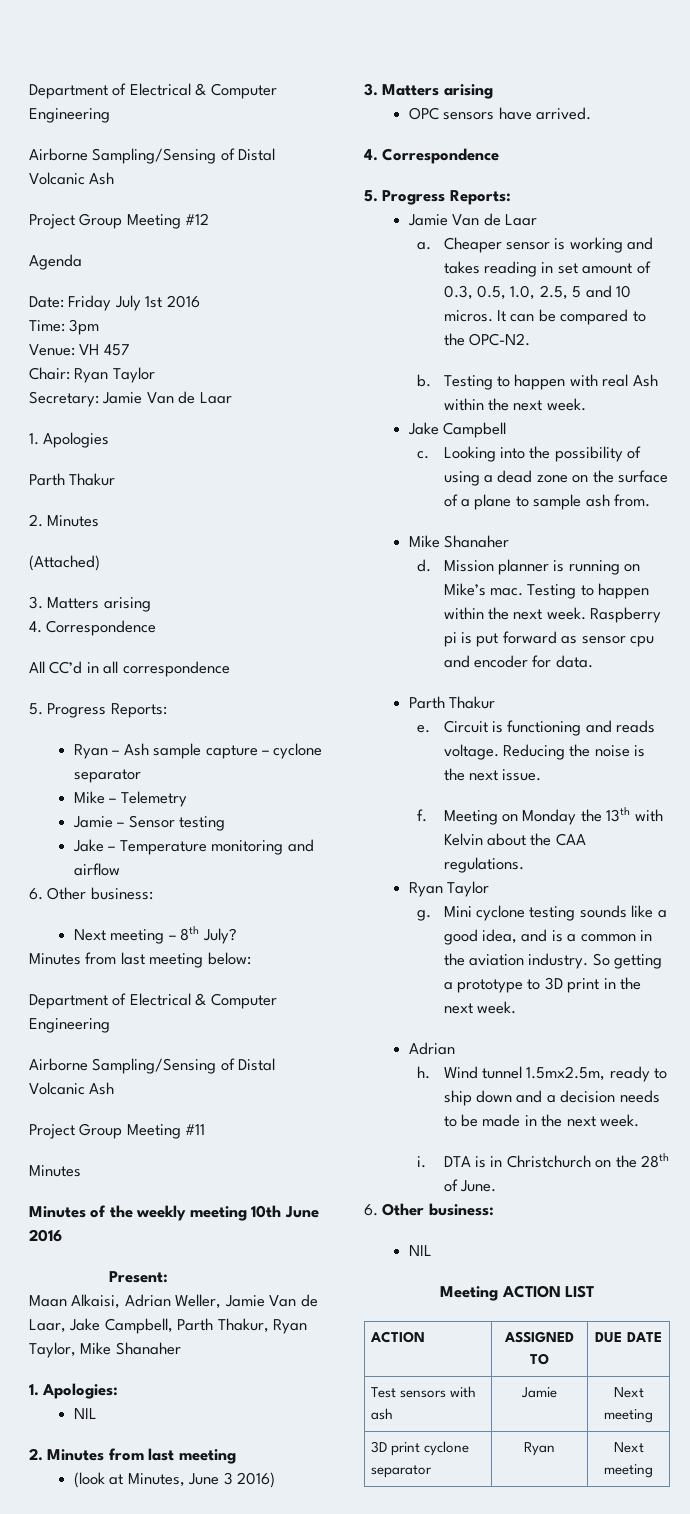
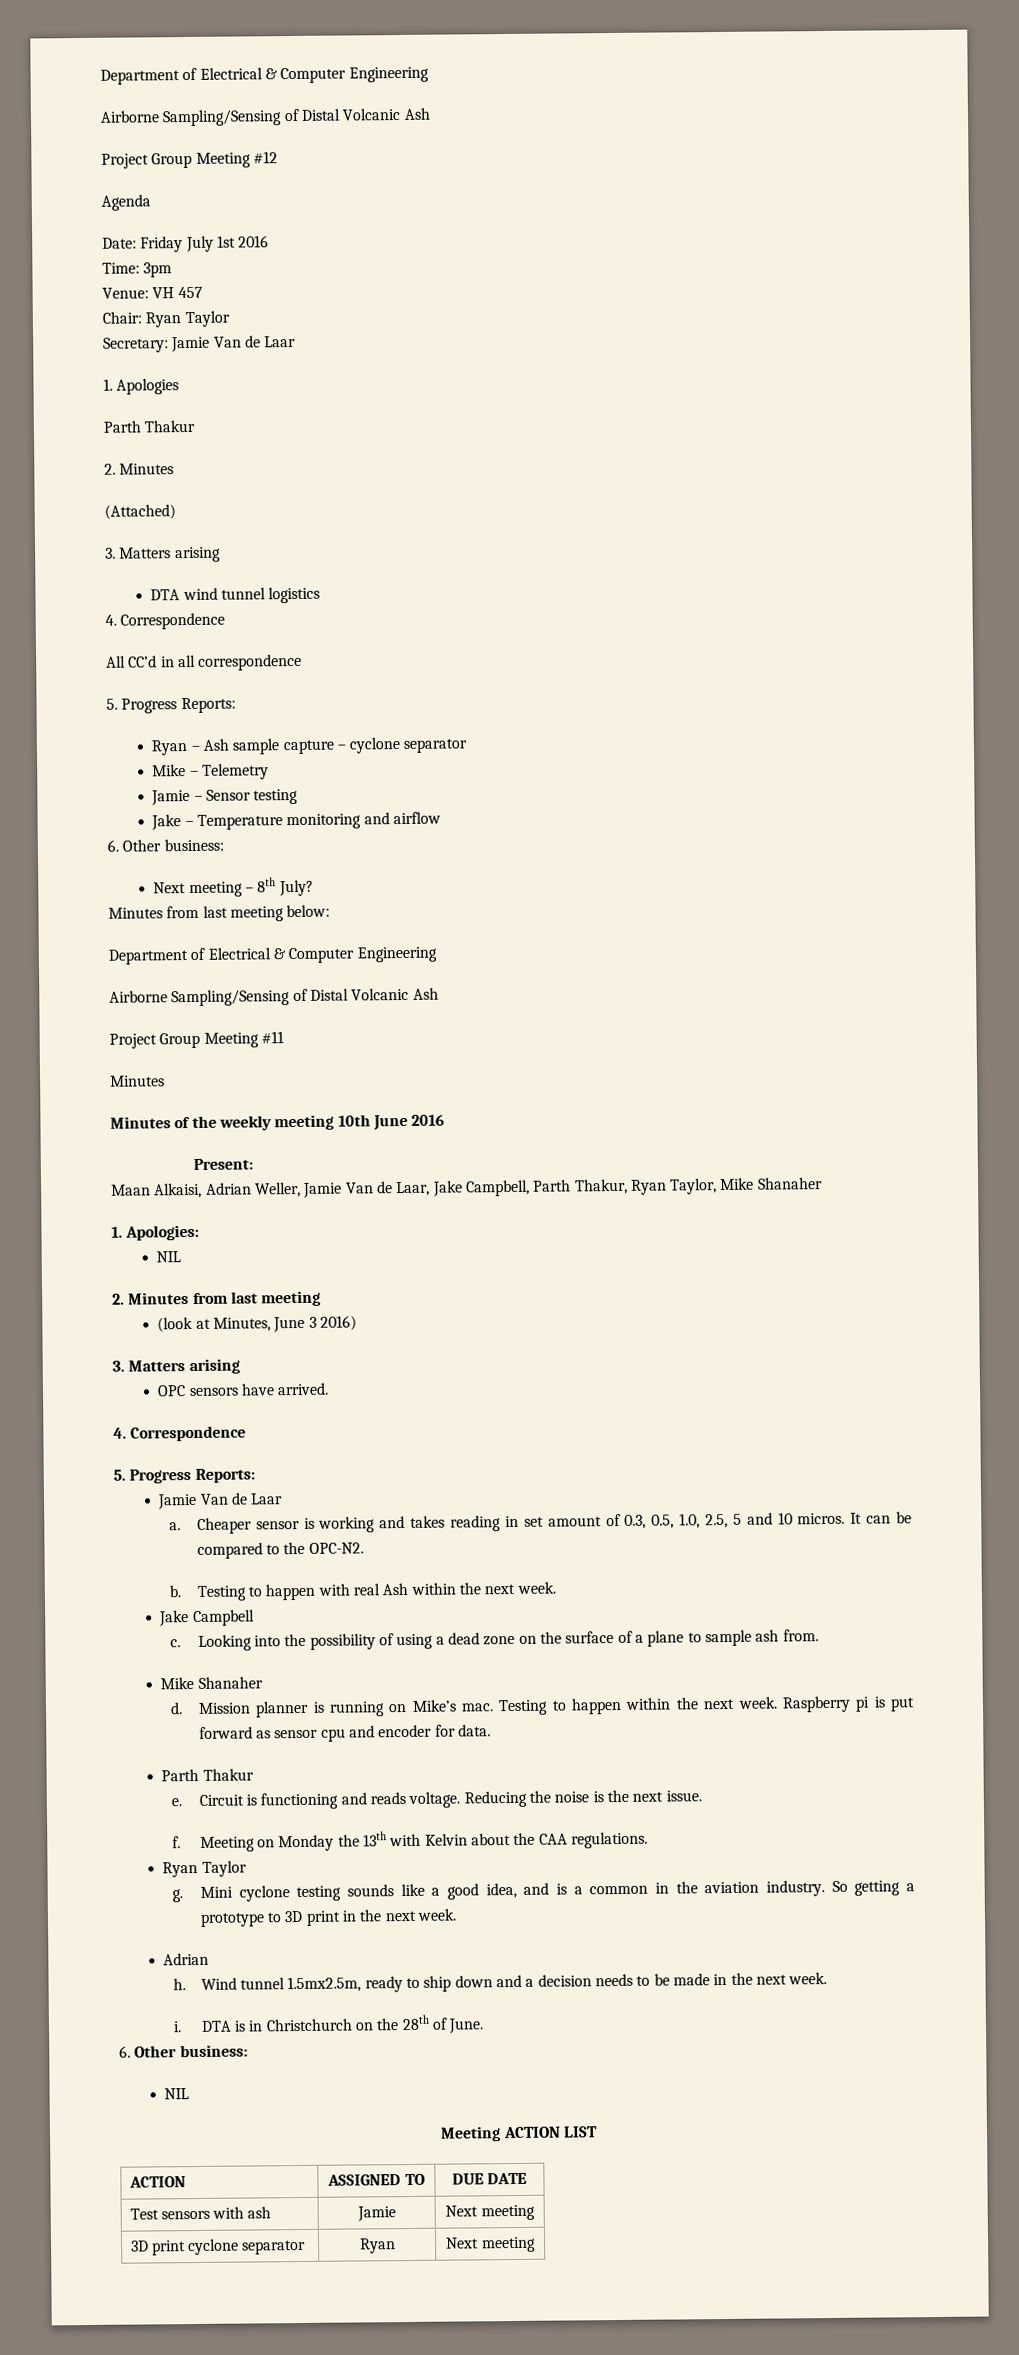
+ DTA wind tunnel logistics

